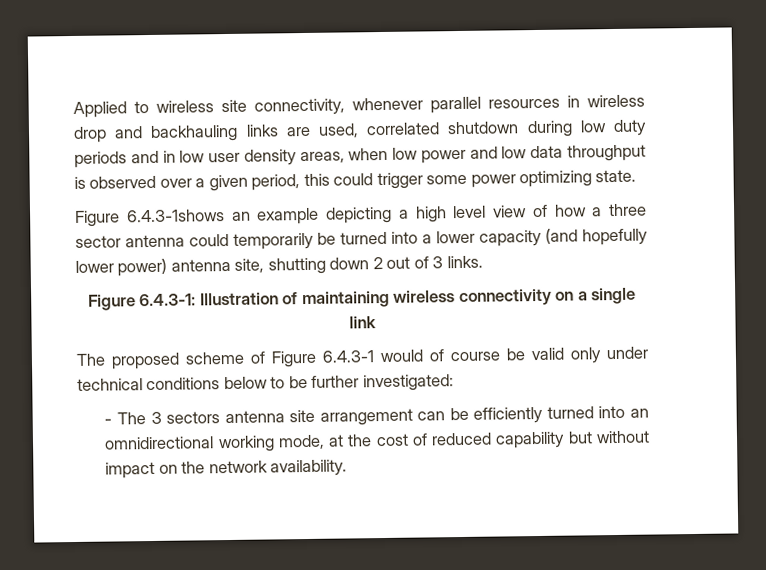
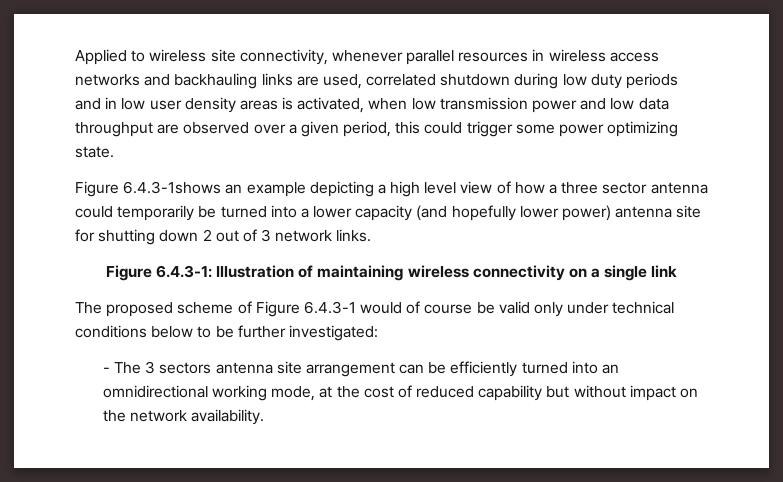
- Applied to wireless site connectivity, whenever parallel resources in wireless drop and backhauling links are used, correlated shutdown during low duty periods and in low user density areas, when low power and low data throughput is observed over a given period, this could trigger some power optimizing state.
+ Applied to wireless site connectivity, whenever parallel resources in wireless access networks and backhauling links are used, correlated shutdown during low duty periods and in low user density areas is activated, when low transmission power and low data throughput are observed over a given period, this could trigger some power optimizing state.
- Figure 6.4.3-1shows an example depicting a high level view of how a three sector antenna could temporarily be turned into a lower capacity (and hopefully lower power) antenna site, shutting down 2 out of 3 links.
+ Figure 6.4.3-1shows an example depicting a high level view of how a three sector antenna could temporarily be turned into a lower capacity (and hopefully lower power) antenna site for shutting down 2 out of 3 network links.

